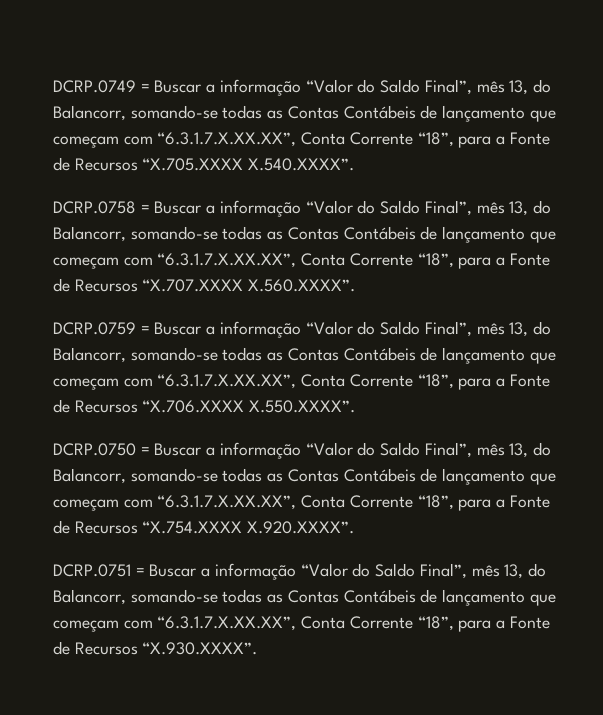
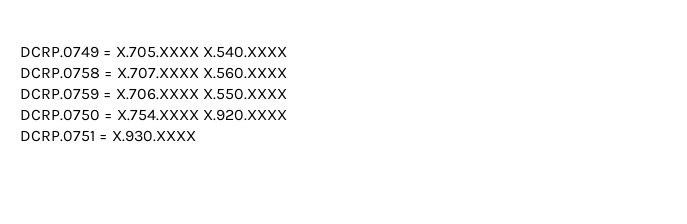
- DCRP.0749 = Buscar a informação “Valor do Saldo Final”, mês 13, do Balancorr, somando-se todas as Contas Contábeis de lançamento que começam com “6.3.1.7.X.XX.XX”, Conta Corrente “18”, para a Fonte de Recursos “X.705.XXXX X.540.XXXX”.
- DCRP.0758 = Buscar a informação “Valor do Saldo Final”, mês 13, do Balancorr, somando-se todas as Contas Contábeis de lançamento que começam com “6.3.1.7.X.XX.XX”, Conta Corrente “18”, para a Fonte de Recursos “X.707.XXXX X.560.XXXX”.
- DCRP.0759 = Buscar a informação “Valor do Saldo Final”, mês 13, do Balancorr, somando-se todas as Contas Contábeis de lançamento que começam com “6.3.1.7.X.XX.XX”, Conta Corrente “18”, para a Fonte de Recursos “X.706.XXXX X.550.XXXX”.
- DCRP.0750 = Buscar a informação “Valor do Saldo Final”, mês 13, do Balancorr, somando-se todas as Contas Contábeis de lançamento que começam com “6.3.1.7.X.XX.XX”, Conta Corrente “18”, para a Fonte de Recursos “X.754.XXXX X.920.XXXX”.
- DCRP.0751 = Buscar a informação “Valor do Saldo Final”, mês 13, do Balancorr, somando-se todas as Contas Contábeis de lançamento que começam com “6.3.1.7.X.XX.XX”, Conta Corrente “18”, para a Fonte de Recursos “X.930.XXXX”.
+ DCRP.0749 = X.705.XXXX X.540.XXXX
+ DCRP.0758 = X.707.XXXX X.560.XXXX
+ DCRP.0759 = X.706.XXXX X.550.XXXX
+ DCRP.0750 = X.754.XXXX X.920.XXXX
+ DCRP.0751 = X.930.XXXX

